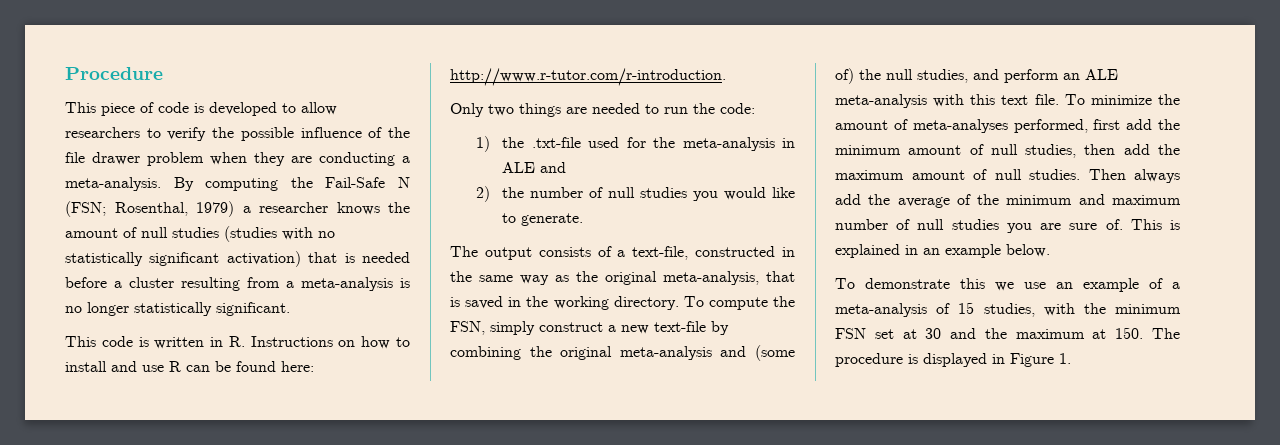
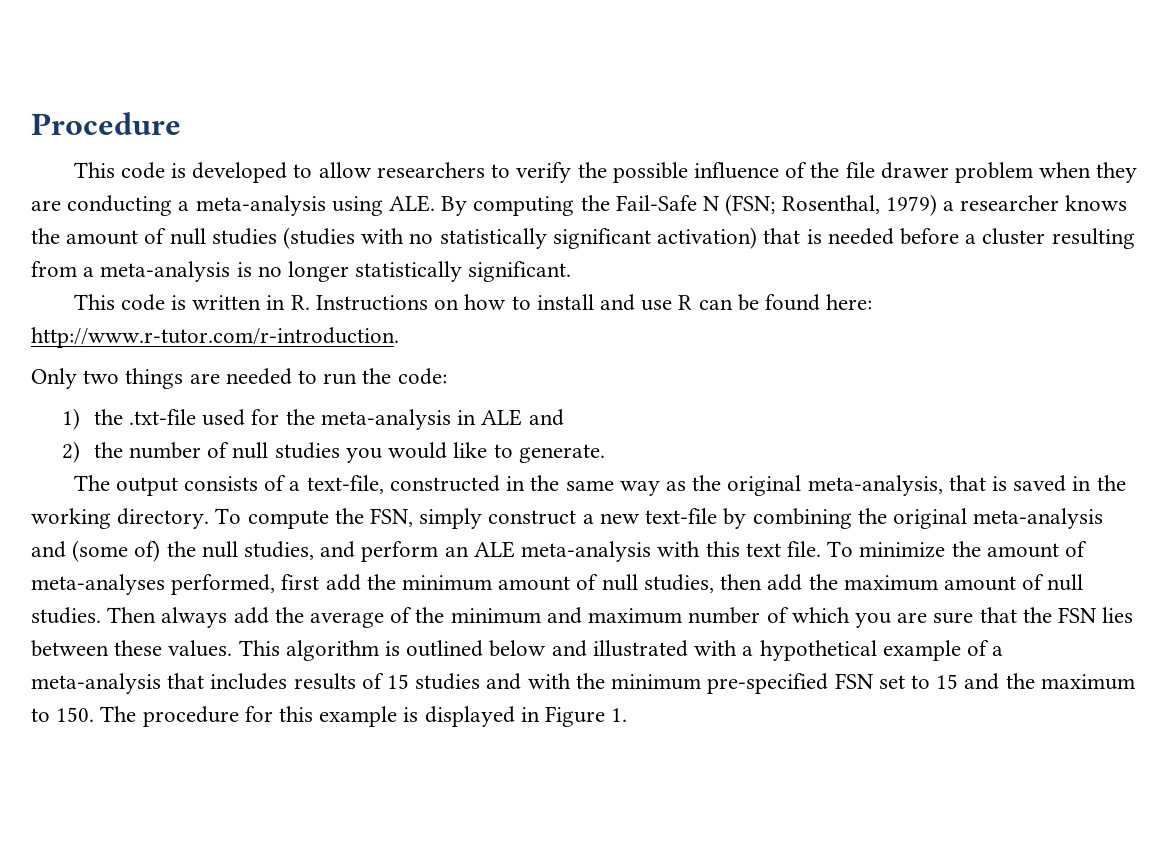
- This piece of code is developed to allow researchers to verify the possible influence of the file drawer problem when they are conducting a meta-analysis. By computing the Fail-Safe N (FSN; Rosenthal, 1979) a researcher knows the amount of null studies (studies with no statistically significant activation) that is needed before a cluster resulting from a meta-analysis is no longer statistically significant.
+ This code is developed to allow researchers to verify the possible influence of the file drawer problem when they are conducting a meta-analysis using ALE. By computing the Fail-Safe N (FSN; Rosenthal, 1979) a researcher knows the amount of null studies (studies with no statistically significant activation) that is needed before a cluster resulting from a meta-analysis is no longer statistically significant.
- Then always add the average of the minimum and maximum number of null studies you are sure of. This is explained in an example below.
- To demonstrate this we use an example of a meta-analysis of 15 studies, with the minimum FSN set at 30 and the maximum at 150. The procedure is displayed in Figure 1.
+ Then always add the average of the minimum and maximum number of which you are sure that the FSN lies between these values. This algorithm is outlined below and illustrated with a hypothetical example of a meta-analysis that includes results of 15 studies and with the minimum pre-specified FSN set to 15 and the maximum to 150. The procedure for this example is displayed in Figure 1.

